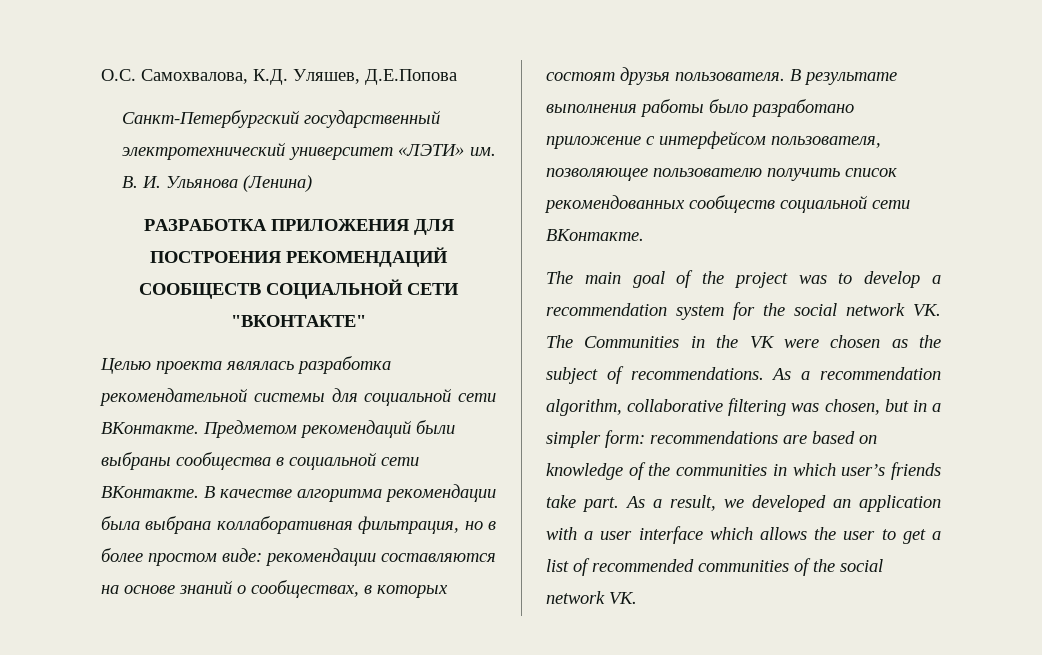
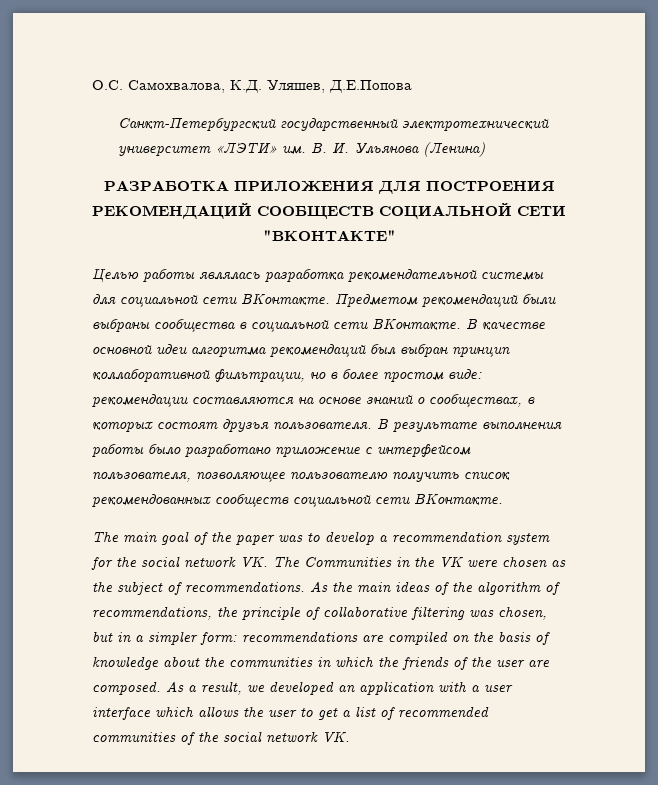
- Целью проекта являлась разработка рекомендательной системы для социальной сети ВКонтакте.
+ Целью работы являлась разработка рекомендательной системы для социальной сети ВКонтакте.
- В качестве алгоритма рекомендации была выбрана коллаборативная фильтрация, но в более простом виде: рекомендации составляются на основе знаний о сообществах, в которых состоят друзья пользователя.
+ В качестве основной идеи алгоритма рекомендаций был выбран принцип коллаборативной фильтрации, но в более простом виде: рекомендации составляются на основе знаний о сообществах, в которых состоят друзья пользователя.
- The main goal of the project was to develop a recommendation system for the social network VK. The Communities in the VK were chosen as the subject of recommendations.
+ The main goal of the paper was to develop a recommendation system for the social network VK. The Communities in the VK were chosen as the subject of recommendations.
- As a recommendation algorithm, collaborative filtering was chosen, but in a simpler form: recommendations are based on knowledge of the communities in which user’s friends take part.
+ As the main ideas of the algorithm of recommendations, the principle of collaborative filtering was chosen, but in a simpler form: recommendations are compiled on the basis of knowledge about the communities in which the friends of the user are composed.

